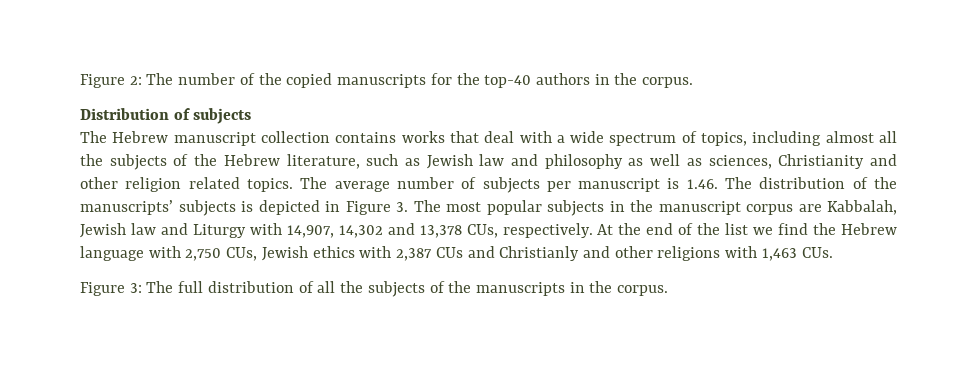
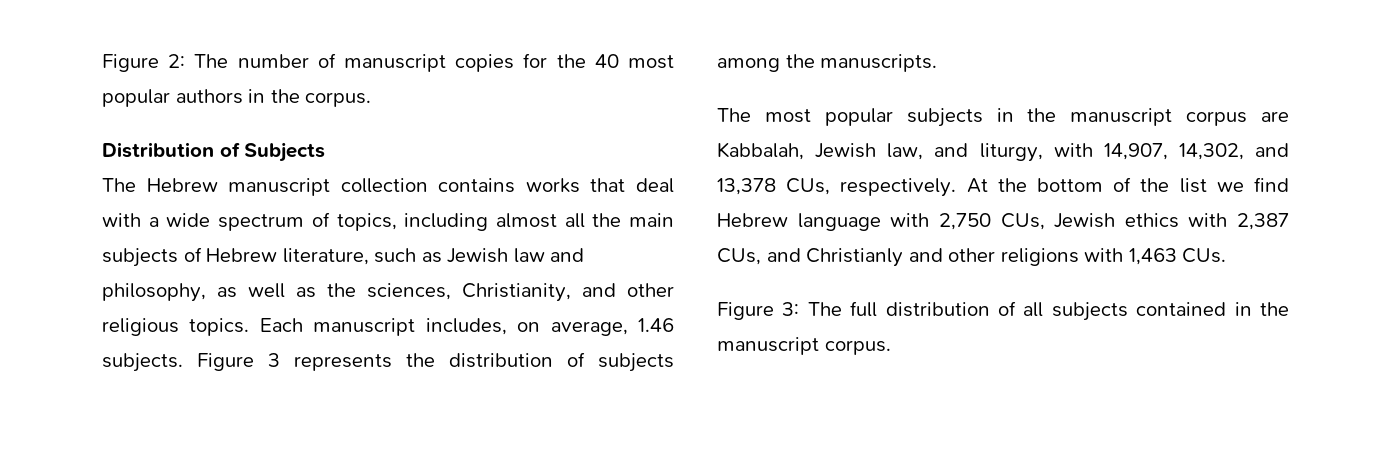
- Figure 2: The number of the copied manuscripts for the top-40 authors in the corpus.
+ Figure 2: The number of manuscript copies for the 40 most popular authors in the corpus.
- Distribution of subjects
+ Distribution of Subjects
- The Hebrew manuscript collection contains works that deal with a wide spectrum of topics, including almost all the subjects of the Hebrew literature, such as Jewish law and philosophy as well as sciences, Christianity and other religion related topics. The average number of subjects per manuscript is 1.46. The distribution of the manuscripts’ subjects is depicted in Figure 3. The most popular subjects in the manuscript corpus are Kabbalah, Jewish law and Liturgy with 14,907, 14,302 and 13,378 CUs, respectively.
+ The Hebrew manuscript collection contains works that deal with a wide spectrum of topics, including almost all the main subjects of Hebrew literature, such as Jewish law and philosophy, as well as the sciences, Christianity, and other religious topics. Each manuscript includes, on average, 1.46 subjects. Figure 3 represents the distribution of subjects among the manuscripts.
+ The most popular subjects in the manuscript corpus are Kabbalah, Jewish law, and liturgy, with 14,907, 14,302, and 13,378 CUs, respectively.
- At the end of the list we find the Hebrew language with 2,750 CUs, Jewish ethics with 2,387 CUs and Christianly and other religions with 1,463 CUs.
+ At the bottom of the list we find Hebrew language with 2,750 CUs, Jewish ethics with 2,387 CUs, and Christianly and other religions with 1,463 CUs.
- Figure 3: The full distribution of all the subjects of the manuscripts in the corpus.
+ Figure 3: The full distribution of all subjects contained in the manuscript corpus.

